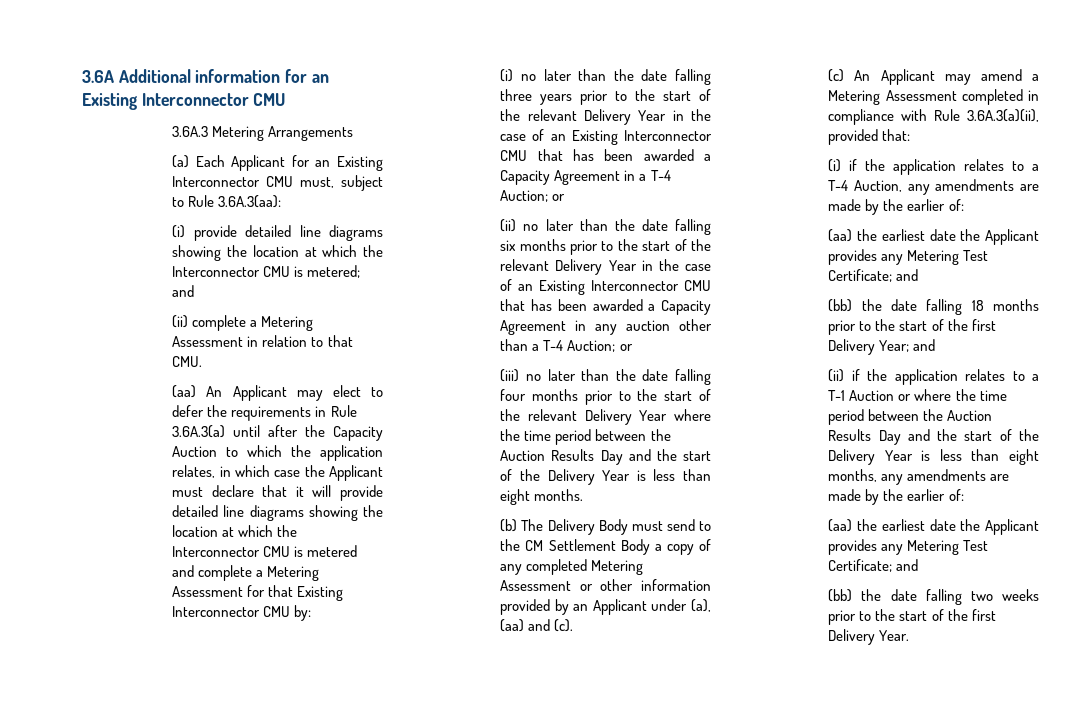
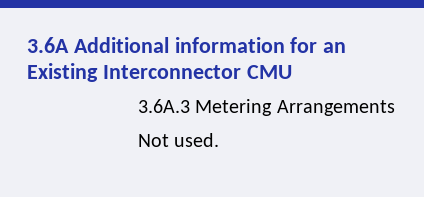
- (a) Each Applicant for an Existing Interconnector CMU must, subject to Rule 3.6A.3(aa):
- (i) provide detailed line diagrams showing the location at which the Interconnector CMU is metered; and
- (ii) complete a Metering Assessment in relation to that CMU.
- (aa) An Applicant may elect to defer the requirements in Rule 3.6A.3(a) until after the Capacity Auction to which the application relates, in which case the Applicant must declare that it will provide detailed line diagrams showing the location at which the Interconnector CMU is metered and complete a Metering Assessment for that Existing Interconnector CMU by:
- (i) no later than the date falling three years prior to the start of the relevant Delivery Year in the case of an Existing Interconnector CMU that has been awarded a Capacity Agreement in a T-4 Auction; or
- (ii) no later than the date falling six months prior to the start of the relevant Delivery Year in the case of an Existing Interconnector CMU that has been awarded a Capacity Agreement in any auction other than a T-4 Auction; or
- (iii) no later than the date falling four months prior to the start of the relevant Delivery Year where the time period between the Auction Results Day and the start of the Delivery Year is less than eight months.
- (b) The Delivery Body must send to the CM Settlement Body a copy of any completed Metering Assessment or other information provided by an Applicant under (a), (aa) and (c).
- (c) An Applicant may amend a Metering Assessment completed in compliance with Rule 3.6A.3(a)(ii), provided that:
- (i) if the application relates to a T-4 Auction, any amendments are made by the earlier of:
- (aa) the earliest date the Applicant provides any Metering Test Certificate; and
- (bb) the date falling 18 months prior to the start of the first Delivery Year; and
- (ii) if the application relates to a T-1 Auction or where the time period between the Auction Results Day and the start of the Delivery Year is less than eight months, any amendments are made by the earlier of:
- (aa) the earliest date the Applicant provides any Metering Test Certificate; and
- (bb) the date falling two weeks prior to the start of the first Delivery Year.
+ Not used.

